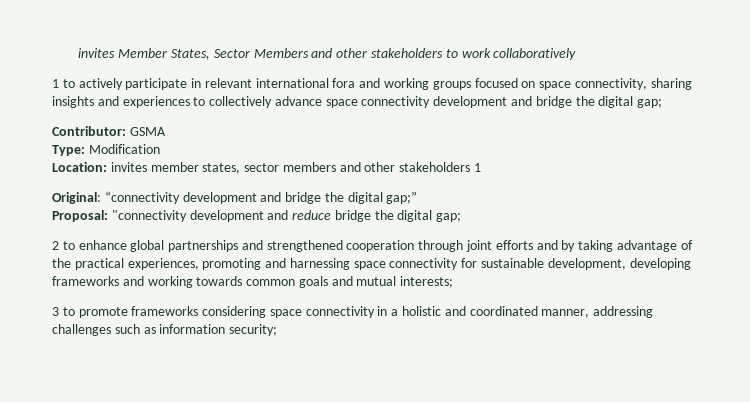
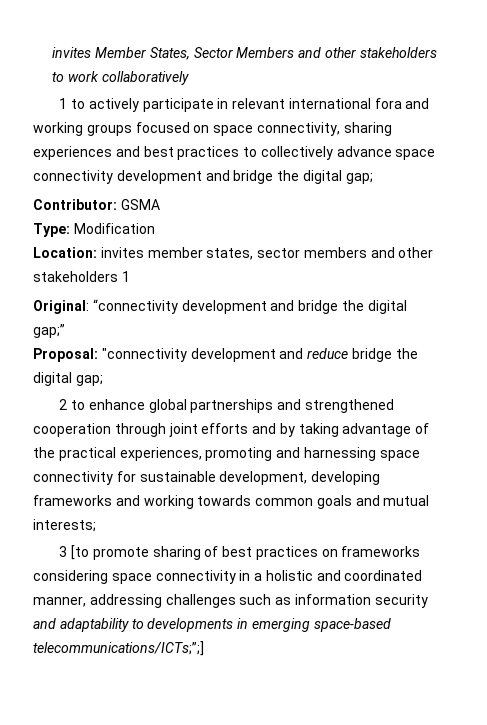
- 1 to actively participate in relevant international fora and working groups focused on space connectivity, sharing insights and experiences to collectively advance space connectivity development and bridge the digital gap;
+ 1 to actively participate in relevant international fora and working groups focused on space connectivity, sharing experiences and best practices to collectively advance space connectivity development and bridge the digital gap;
- 3 to promote frameworks considering space connectivity in a holistic and coordinated manner, addressing challenges such as information security;
+ 3 [to promote sharing of best practices on frameworks considering space connectivity in a holistic and coordinated manner, addressing challenges such as information security and adaptability to developments in emerging space-based telecommunications/ICTs;”;]

